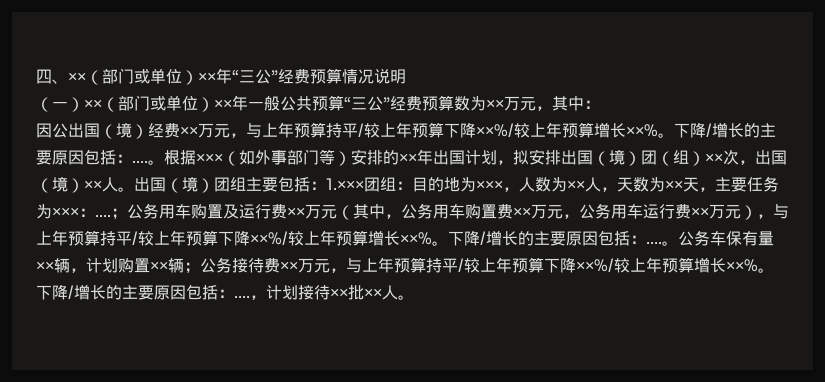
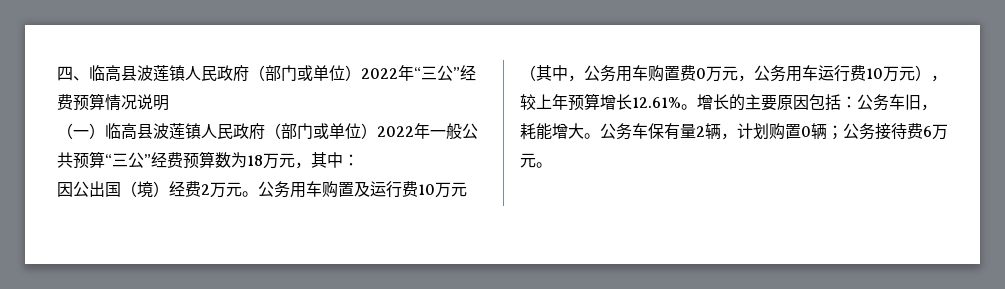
- 四、××（部门或单位）××年“三公”经费预算情况说明
+ 四、临高县波莲镇人民政府（部门或单位）2022年“三公”经费预算情况说明
- （一）××（部门或单位）××年一般公共预算“三公”经费预算数为××万元，其中：
+ （一）临高县波莲镇人民政府（部门或单位）2022年一般公共预算“三公”经费预算数为18万元，其中：
- 因公出国（境）经费××万元，与上年预算持平/较上年预算下降××%/较上年预算增长××%。下降/增长的主要原因包括：....。根据×××（如外事部门等）安排的××年出国计划，拟安排出国（境）团（组）××次，出国（境）××人。出国（境）团组主要包括：1.×××团组：目的地为×××，人数为××人，天数为××天，主要任务为×××：....；公务用车购置及运行费××万元（其中，公务用车购置费××万元，公务用车运行费××万元），与上年预算持平/较上年预算下降××%/较上年预算增长××%。下降/增长的主要原因包括：....。
+ 因公出国（境）经费2万元。公务用车购置及运行费10万元（其中，公务用车购置费0万元，公务用车运行费10万元），较上年预算增长12.61%。增长的主要原因包括：公务车旧，耗能增大。
- 公务车保有量××辆，计划购置××辆；公务接待费××万元，与上年预算持平/较上年预算下降××%/较上年预算增长××%。下降/增长的主要原因包括：....，计划接待××批××人。
+ 公务车保有量2辆，计划购置0辆；公务接待费6万元。

